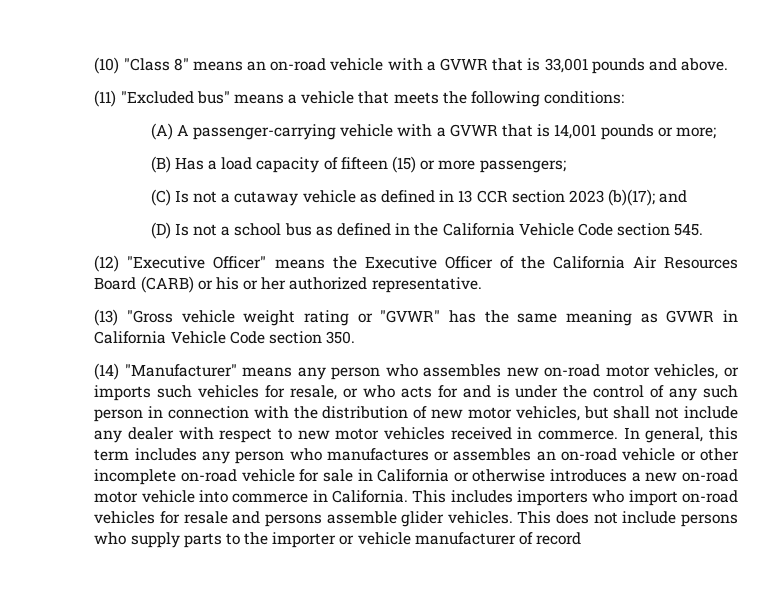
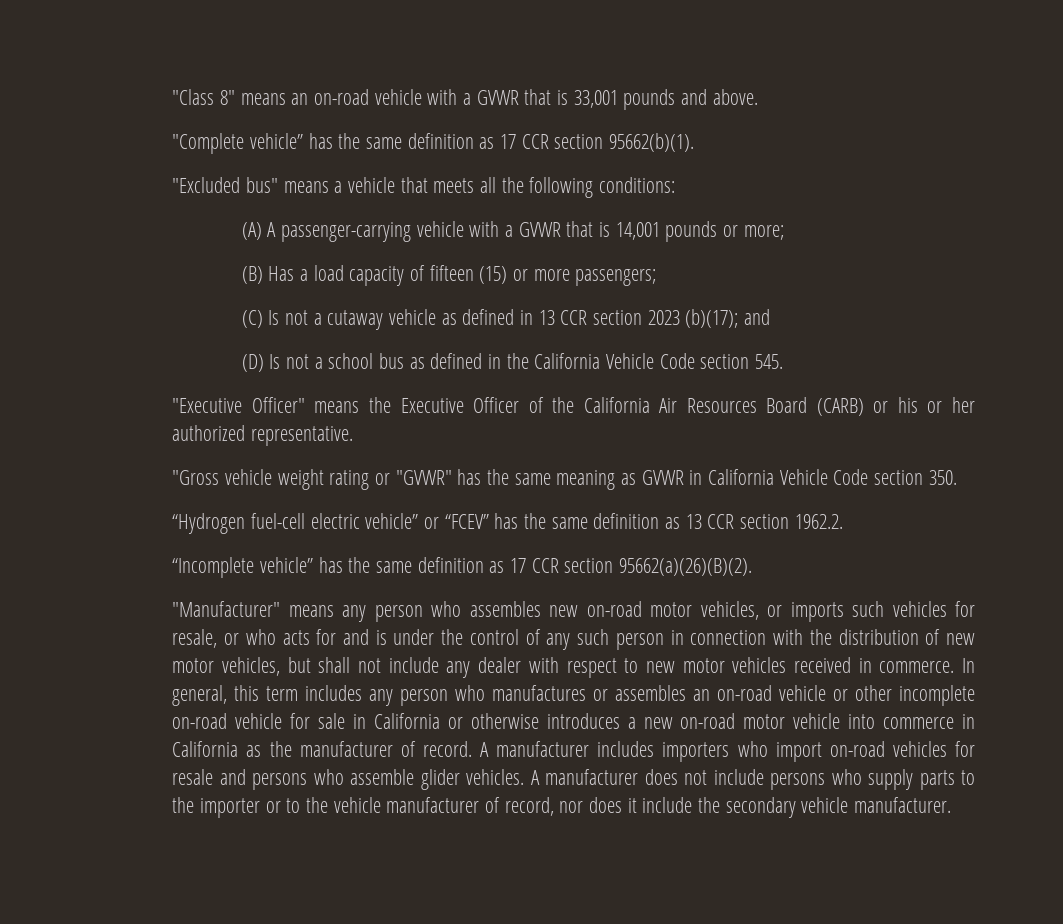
- (10) "Class 8" means an on-road vehicle with a GVWR that is 33,001 pounds and above.
+ "Class 8" means an on-road vehicle with a GVWR that is 33,001 pounds and above.
- (11) "Excluded bus" means a vehicle that meets the following conditions:
+ "Complete vehicle” has the same definition as 17 CCR section 95662(b)(1).
+ "Excluded bus" means a vehicle that meets all the following conditions:
- (12) "Executive Officer" means the Executive Officer of the California Air Resources Board (CARB) or his or her authorized representative.
+ "Executive Officer" means the Executive Officer of the California Air Resources Board (CARB) or his or her authorized representative.
- (13) "Gross vehicle weight rating or "GVWR" has the same meaning as GVWR in California Vehicle Code section 350.
+ "Gross vehicle weight rating or "GVWR" has the same meaning as GVWR in California Vehicle Code section 350.
- (14) "Manufacturer" means any person who assembles new on-road motor vehicles, or imports such vehicles for resale, or who acts for and is under the control of any such person in connection with the distribution of new motor vehicles, but shall not include any dealer with respect to new motor vehicles received in commerce.
+ “Hydrogen fuel-cell electric vehicle” or “FCEV” has the same definition as 13 CCR section 1962.2.
+ “Incomplete vehicle” has the same definition as 17 CCR section 95662(a)(26)(B)(2).
+ "Manufacturer" means any person who assembles new on-road motor vehicles, or imports such vehicles for resale, or who acts for and is under the control of any such person in connection with the distribution of new motor vehicles, but shall not include any dealer with respect to new motor vehicles received in commerce.
- In general, this term includes any person who manufactures or assembles an on-road vehicle or other incomplete on-road vehicle for sale in California or otherwise introduces a new on-road motor vehicle into commerce in California. This includes importers who import on-road vehicles for resale and persons assemble glider vehicles.
+ In general, this term includes any person who manufactures or assembles an on-road vehicle or other incomplete on-road vehicle for sale in California or otherwise introduces a new on-road motor vehicle into commerce in California as the manufacturer of record. A manufacturer includes importers who import on-road vehicles for resale and persons who assemble glider vehicles.
- This does not include persons who supply parts to the importer or vehicle manufacturer of record
+ A manufacturer does not include persons who supply parts to the importer or to the vehicle manufacturer of record, nor does it include the secondary vehicle manufacturer.

